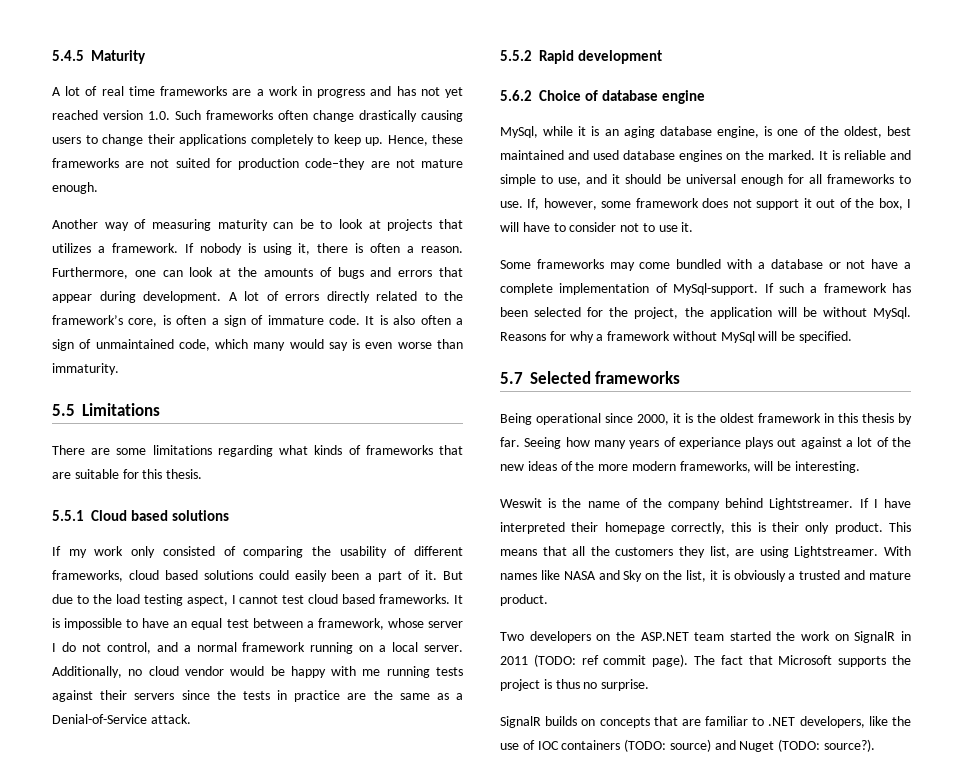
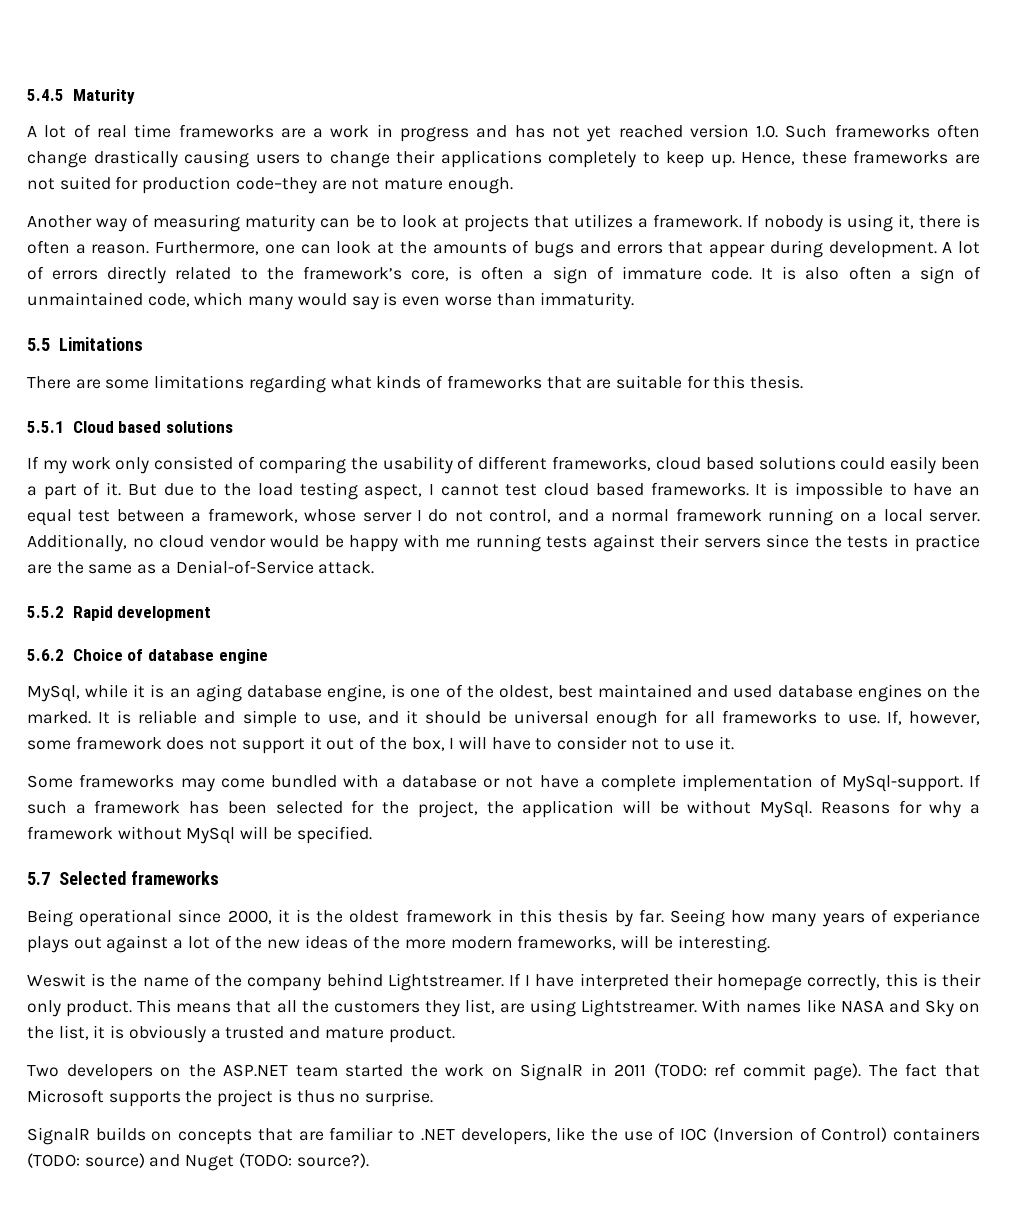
- SignalR builds on concepts that are familiar to .NET developers, like the use of IOC containers (TODO: source) and Nuget (TODO: source?).
+ SignalR builds on concepts that are familiar to .NET developers, like the use of IOC (Inversion of Control) containers (TODO: source) and Nuget (TODO: source?).

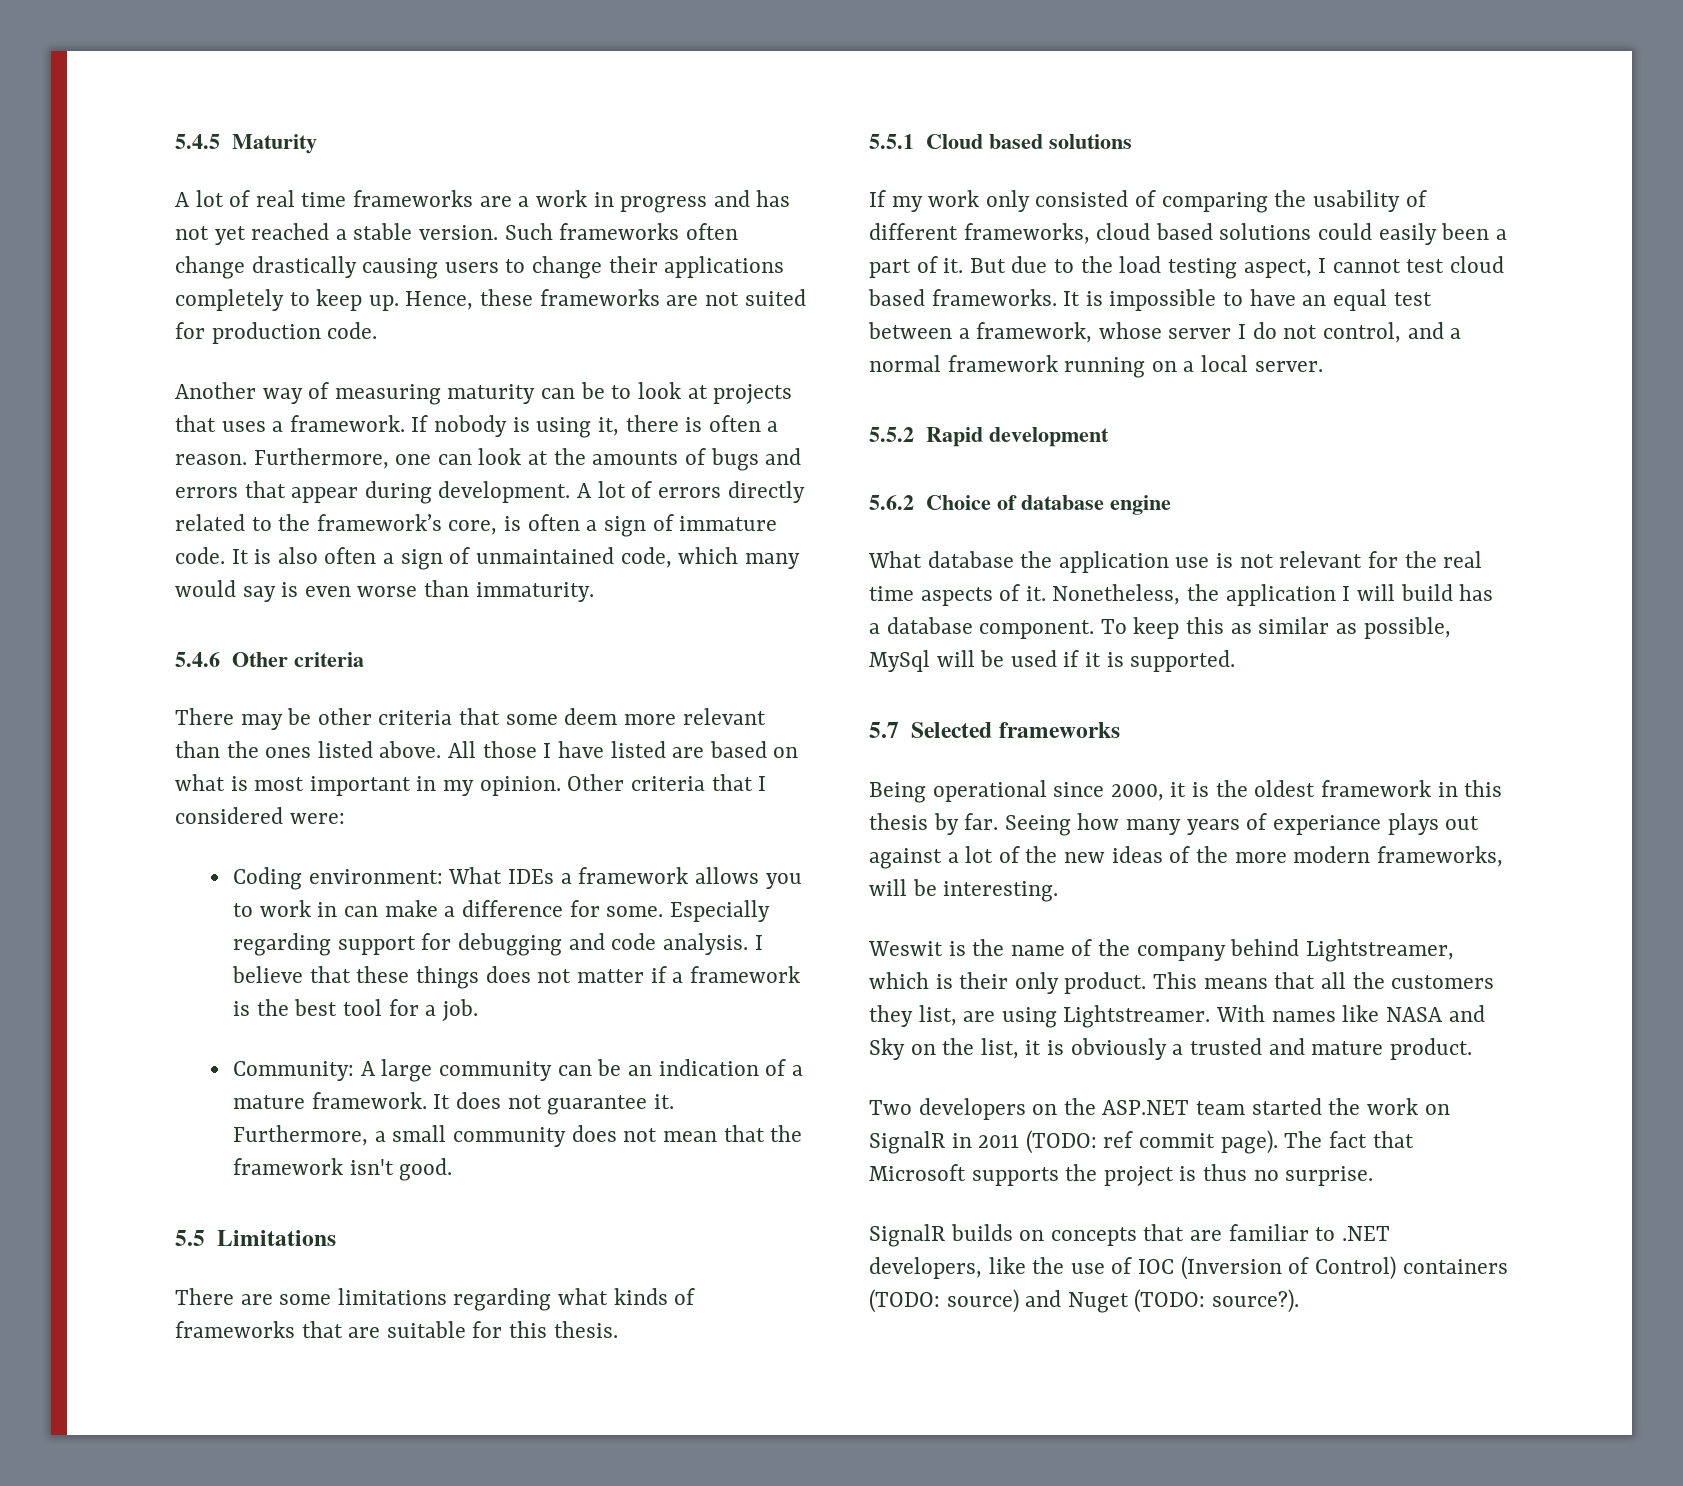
- A lot of real time frameworks are a work in progress and has not yet reached version 1.0. Such frameworks often change drastically causing users to change their applications completely to keep up.
+ A lot of real time frameworks are a work in progress and has not yet reached a stable version. Such frameworks often change drastically causing users to change their applications completely to keep up.
- Hence, these frameworks are not suited for production code–they are not mature enough.
+ Hence, these frameworks are not suited for production code.
- Another way of measuring maturity can be to look at projects that utilizes a framework.
+ Another way of measuring maturity can be to look at projects that uses a framework.
+ 5.4.6 Other criteria
+ There may be other criteria that some deem more relevant than the ones listed above. All those I have listed are based on what is most important in my opinion. Other criteria that I considered were:
+ Coding environment: What IDEs a framework allows you to work in can make a difference for some. Especially regarding support for debugging and code analysis. I believe that these things does not matter if a framework is the best tool for a job.
+ Community: A large community can be an indication of a mature framework. It does not guarantee it. Furthermore, a small community does not mean that the framework isn't good.
- Additionally, no cloud vendor would be happy with me running tests against their servers since the tests in practice are the same as a Denial-of-Service attack.
- MySql, while it is an aging database engine, is one of the oldest, best maintained and used database engines on the marked. It is reliable and simple to use, and it should be universal enough for all frameworks to use. If, however, some framework does not support it out of the box, I will have to consider not to use it.
- Some frameworks may come bundled with a database or not have a complete implementation of MySql-support. If such a framework has been selected for the project, the application will be without MySql. Reasons for why a framework without MySql will be specified.
+ What database the application use is not relevant for the real time aspects of it. Nonetheless, the application I will build has a database component. To keep this as similar as possible, MySql will be used if it is supported.
- Weswit is the name of the company behind Lightstreamer. If I have interpreted their homepage correctly, this is their only product.
+ Weswit is the name of the company behind Lightstreamer, which is their only product.

